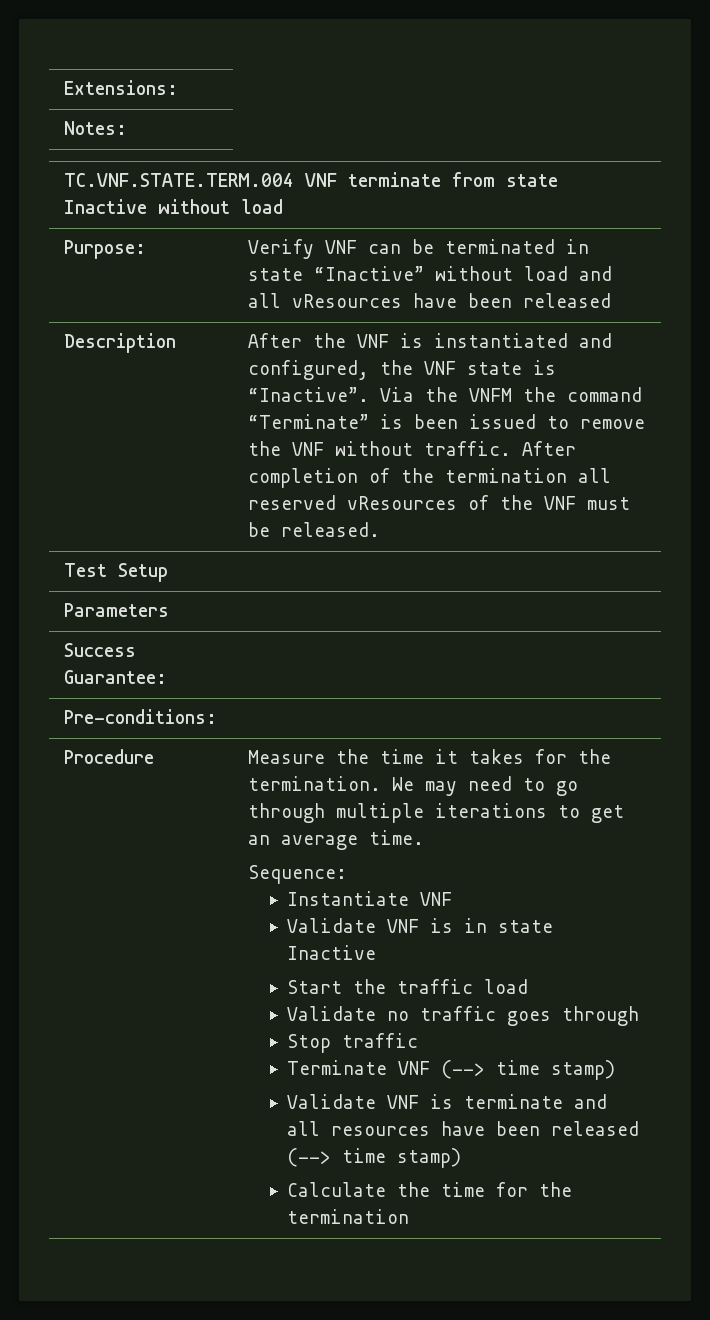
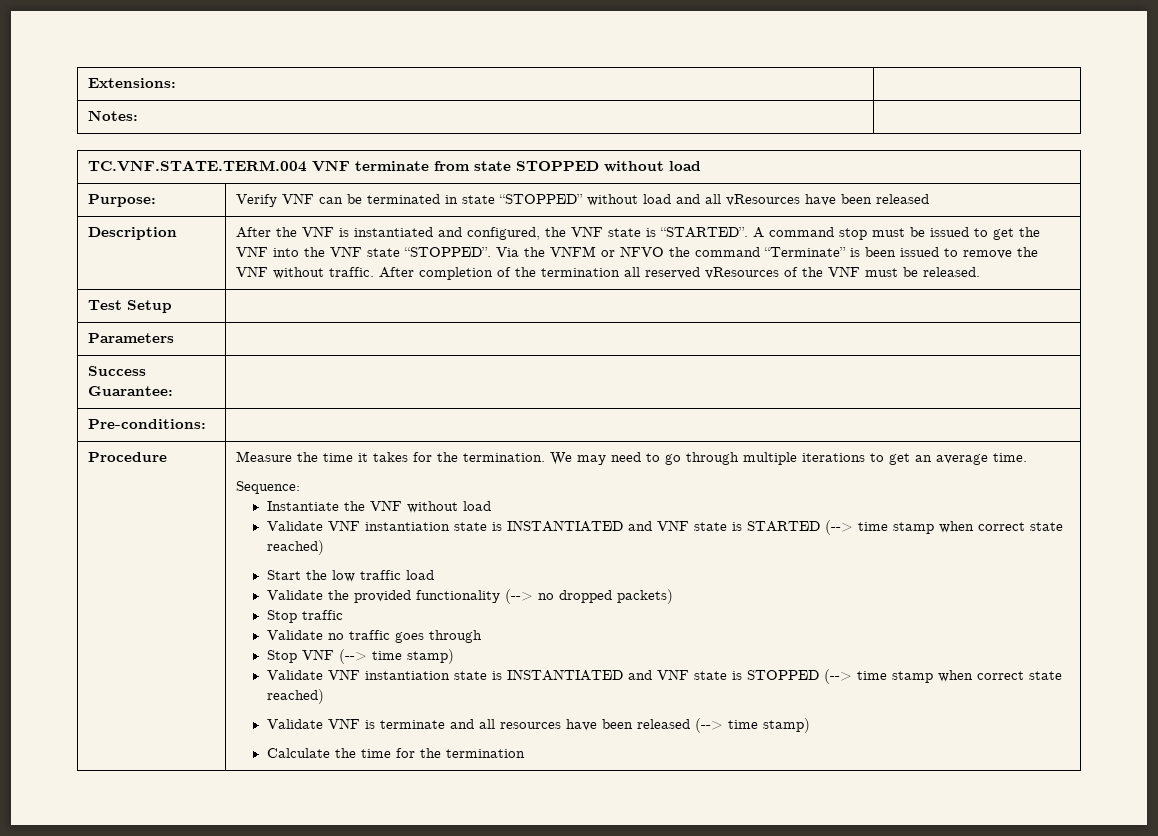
- TC.VNF.STATE.TERM.004 VNF terminate from state Inactive without load
+ TC.VNF.STATE.TERM.004 VNF terminate from state STOPPED without load
- Purpose: | Verify VNF can be terminated in state “Inactive” without load and all vResources have been released
+ Purpose: | Verify VNF can be terminated in state “STOPPED” without load and all vResources have been released
- After the VNF is instantiated and configured, the VNF state is “Inactive”.
+ After the VNF is instantiated and configured, the VNF state is “STARTED”. A command stop must be issued to get the VNF into the VNF state “STOPPED”.
- Via the VNFM the command “Terminate” is been issued to remove the VNF without traffic.
+ Via the VNFM or NFVO the command “Terminate” is been issued to remove the VNF without traffic.
- Instantiate VNF
- Validate VNF is in state Inactive
+ Instantiate the VNF without load
+ Validate VNF instantiation state is INSTANTIATED and VNF state is STARTED (--> time stamp when correct state reached)
- Start the traffic load
+ Start the low traffic load
+ Validate the provided functionality (--> no dropped packets)
+ Stop traffic
- Stop traffic
- Terminate VNF (--> time stamp)
+ Stop VNF (--> time stamp)
+ Validate VNF instantiation state is INSTANTIATED and VNF state is STOPPED (--> time stamp when correct state reached)

